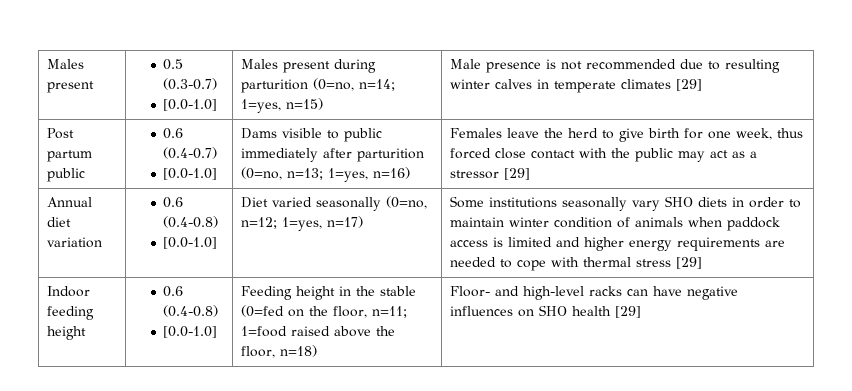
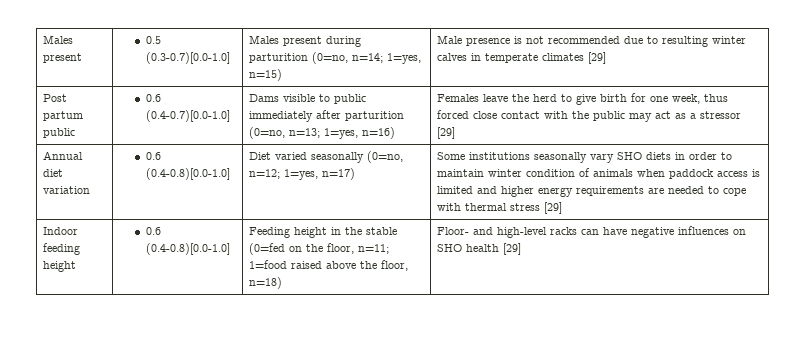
- Males present | 0.5 (0.3-0.7)
- [0.0-1.0] | Males present during parturition (0=no, n=14; 1=yes, n=15) | Male presence is not recommended due to resulting winter calves in temperate climates [29]
+ Males present | 0.5 (0.3-0.7)[0.0-1.0] | Males present during parturition (0=no, n=14; 1=yes, n=15) | Male presence is not recommended due to resulting winter calves in temperate climates [29]
- Post partum public | 0.6 (0.4-0.7)
- [0.0-1.0] | Dams visible to public immediately after parturition (0=no, n=13; 1=yes, n=16) | Females leave the herd to give birth for one week, thus forced close contact with the public may act as a stressor [29]
+ Post partum public | 0.6 (0.4-0.7)[0.0-1.0] | Dams visible to public immediately after parturition (0=no, n=13; 1=yes, n=16) | Females leave the herd to give birth for one week, thus forced close contact with the public may act as a stressor [29]
- Annual diet variation | 0.6 (0.4-0.8)
- [0.0-1.0]
+ Annual diet variation | 0.6 (0.4-0.8)[0.0-1.0]
- Indoor feeding height | 0.6 (0.4-0.8)
- [0.0-1.0] | Feeding height in the stable (0=fed on the floor, n=11; 1=food raised above the floor, n=18) | Floor- and high-level racks can have negative influences on SHO health [29]
+ Indoor feeding height | 0.6 (0.4-0.8)[0.0-1.0] | Feeding height in the stable (0=fed on the floor, n=11; 1=food raised above the floor, n=18) | Floor- and high-level racks can have negative influences on SHO health [29]

